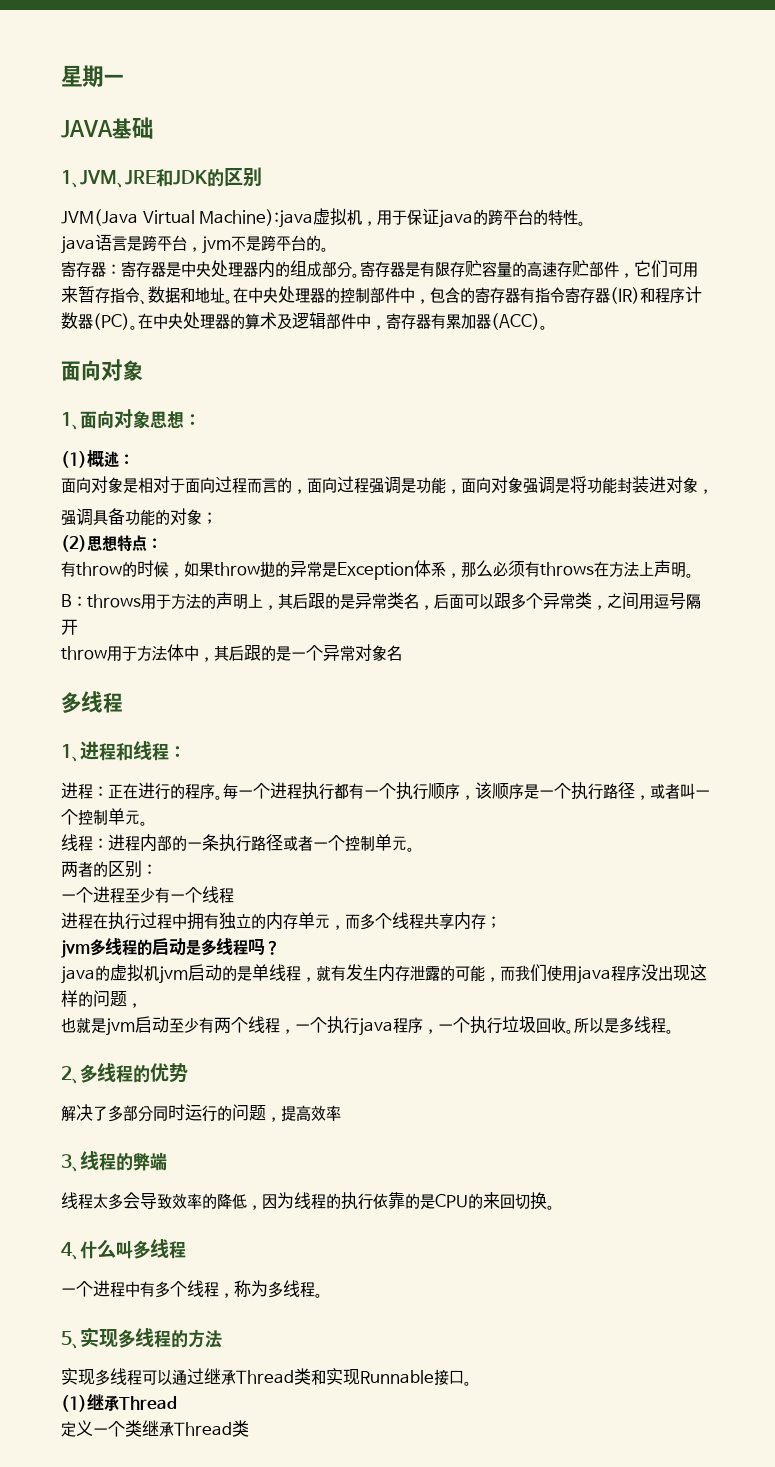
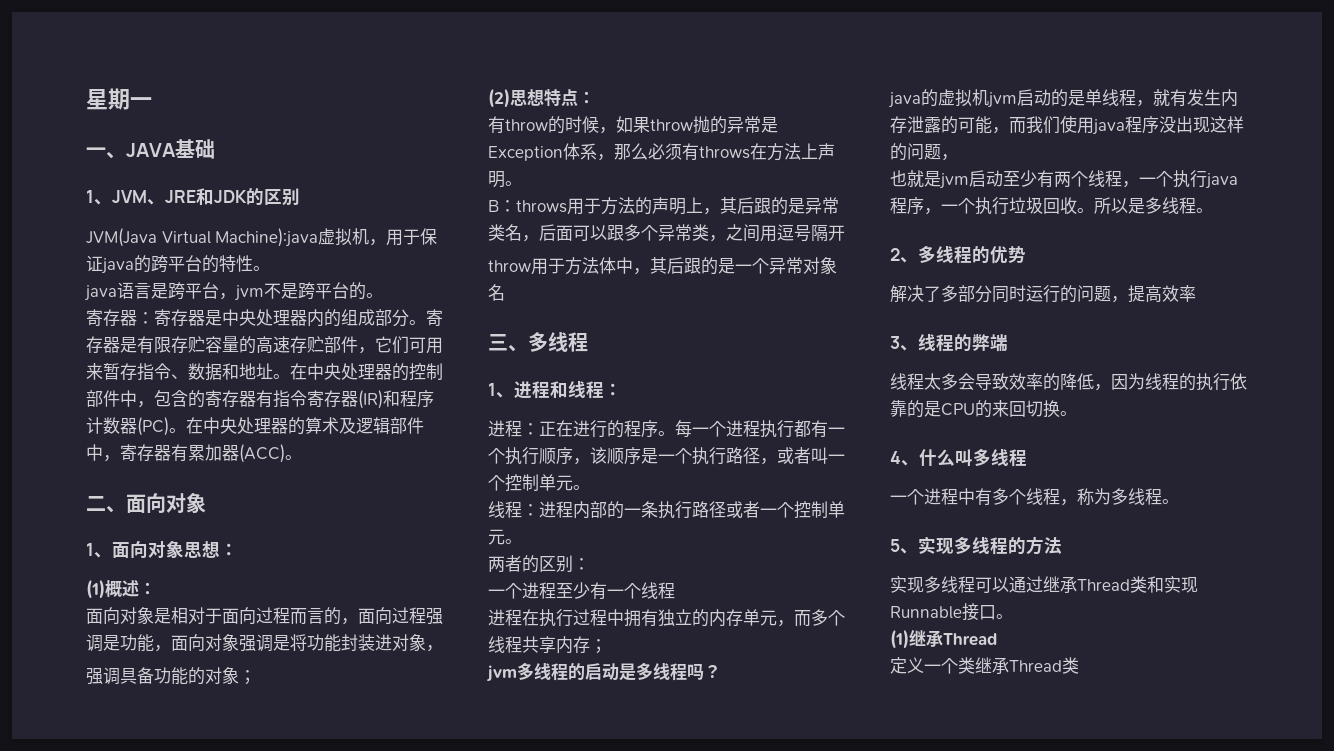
- JAVA基础
+ 一、JAVA基础
  在中央处理器的算术及逻辑部件中，寄存器有累加器(ACC)。
- 面向对象
+ 二、面向对象
  throw用于方法体中，其后跟的是一个异常对象名
- 多线程
+ 三、多线程

